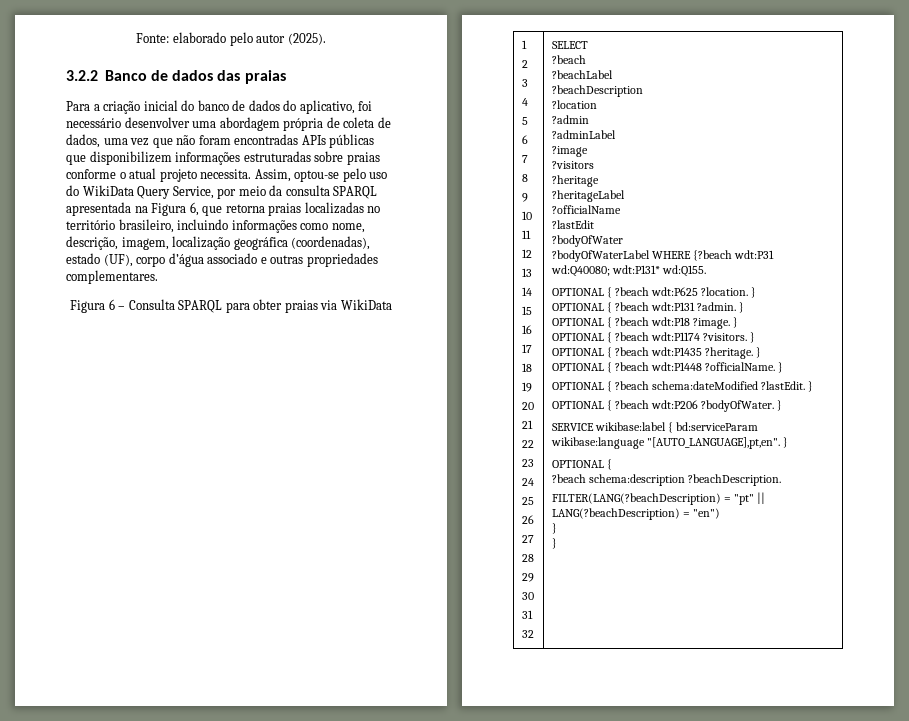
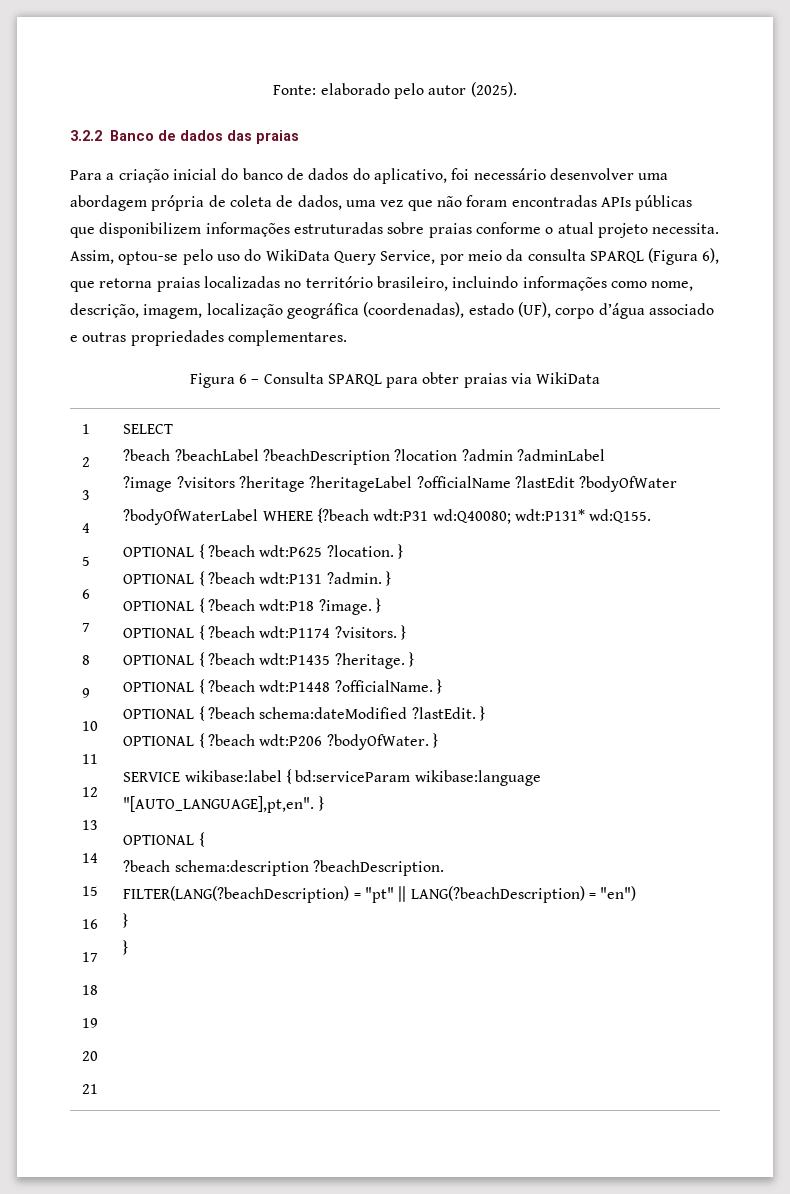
- Assim, optou-se pelo uso do WikiData Query Service, por meio da consulta SPARQL apresentada na Figura 6, que retorna praias localizadas no território brasileiro, incluindo informações como nome, descrição, imagem, localização geográfica (coordenadas), estado (UF), corpo d’água associado e outras propriedades complementares.
+ Assim, optou-se pelo uso do WikiData Query Service, por meio da consulta SPARQL (Figura 6), que retorna praias localizadas no território brasileiro, incluindo informações como nome, descrição, imagem, localização geográfica (coordenadas), estado (UF), corpo d’água associado e outras propriedades complementares.
- 22
- 23
- 24
- 25
- 26
- 27
- 28
- 29
- 30
- 31
- 32
  SELECT
- ?beach
- ?beachLabel
- ?beachDescription
- ?location
- ?admin
- ?adminLabel
+ ?beach ?beachLabel ?beachDescription ?location ?admin ?adminLabel
- ?image
- ?visitors
- ?heritage
- ?heritageLabel
- ?officialName
- ?lastEdit
- ?bodyOfWater
+ ?image ?visitors ?heritage ?heritageLabel ?officialName ?lastEdit ?bodyOfWater

